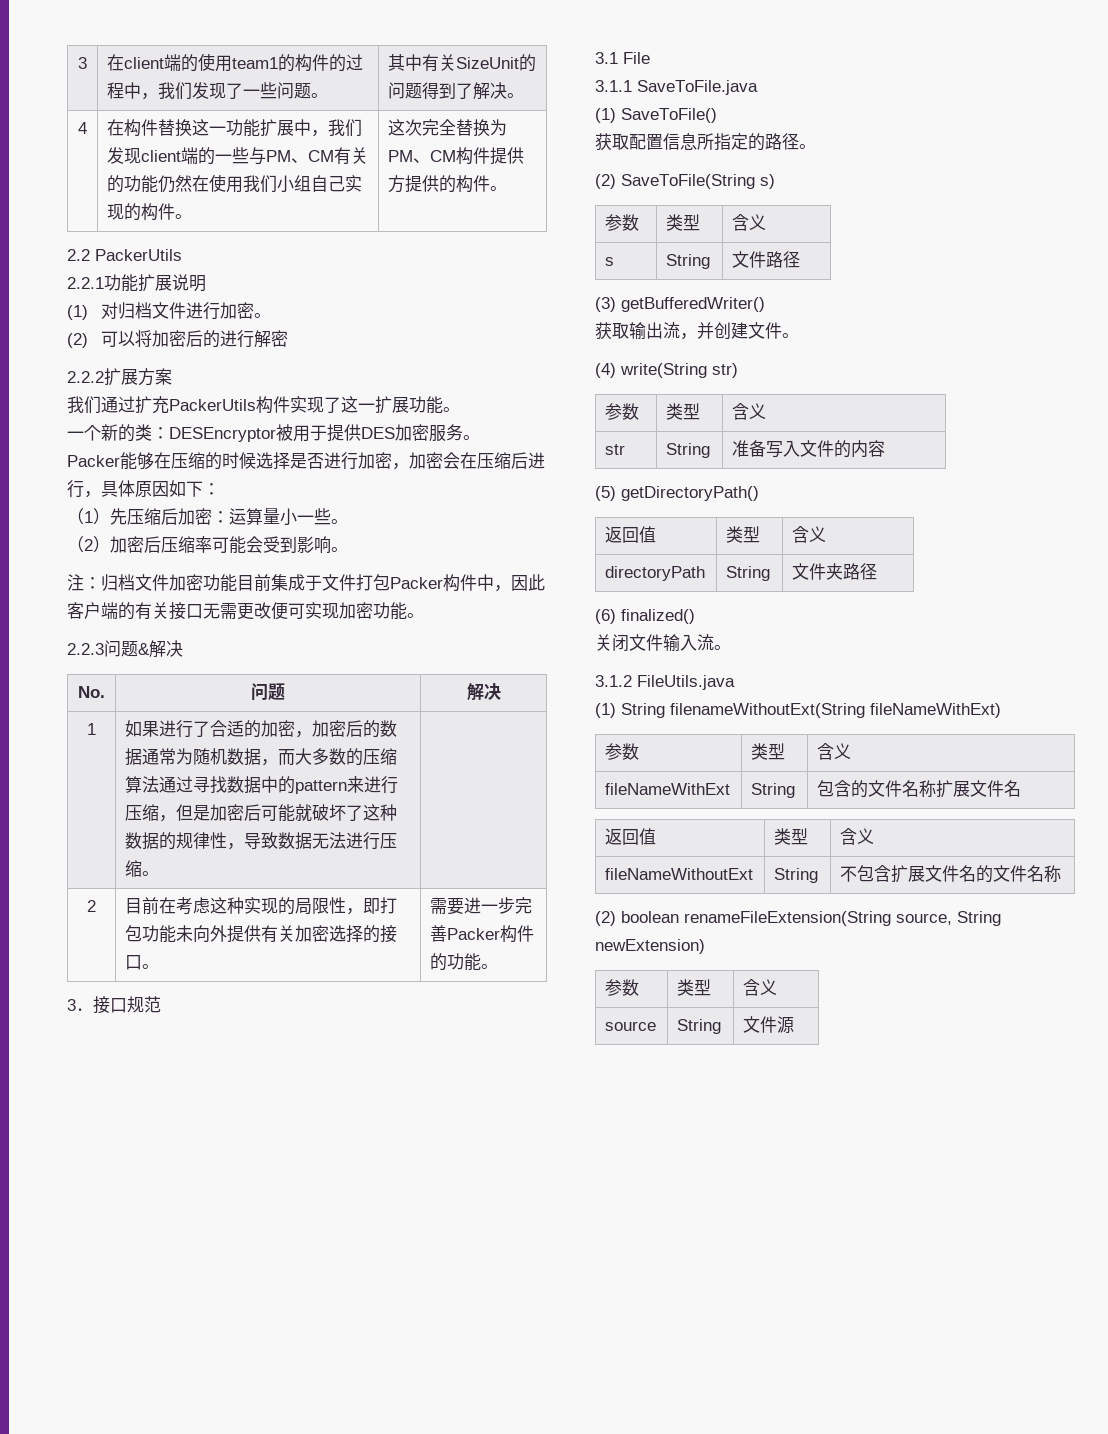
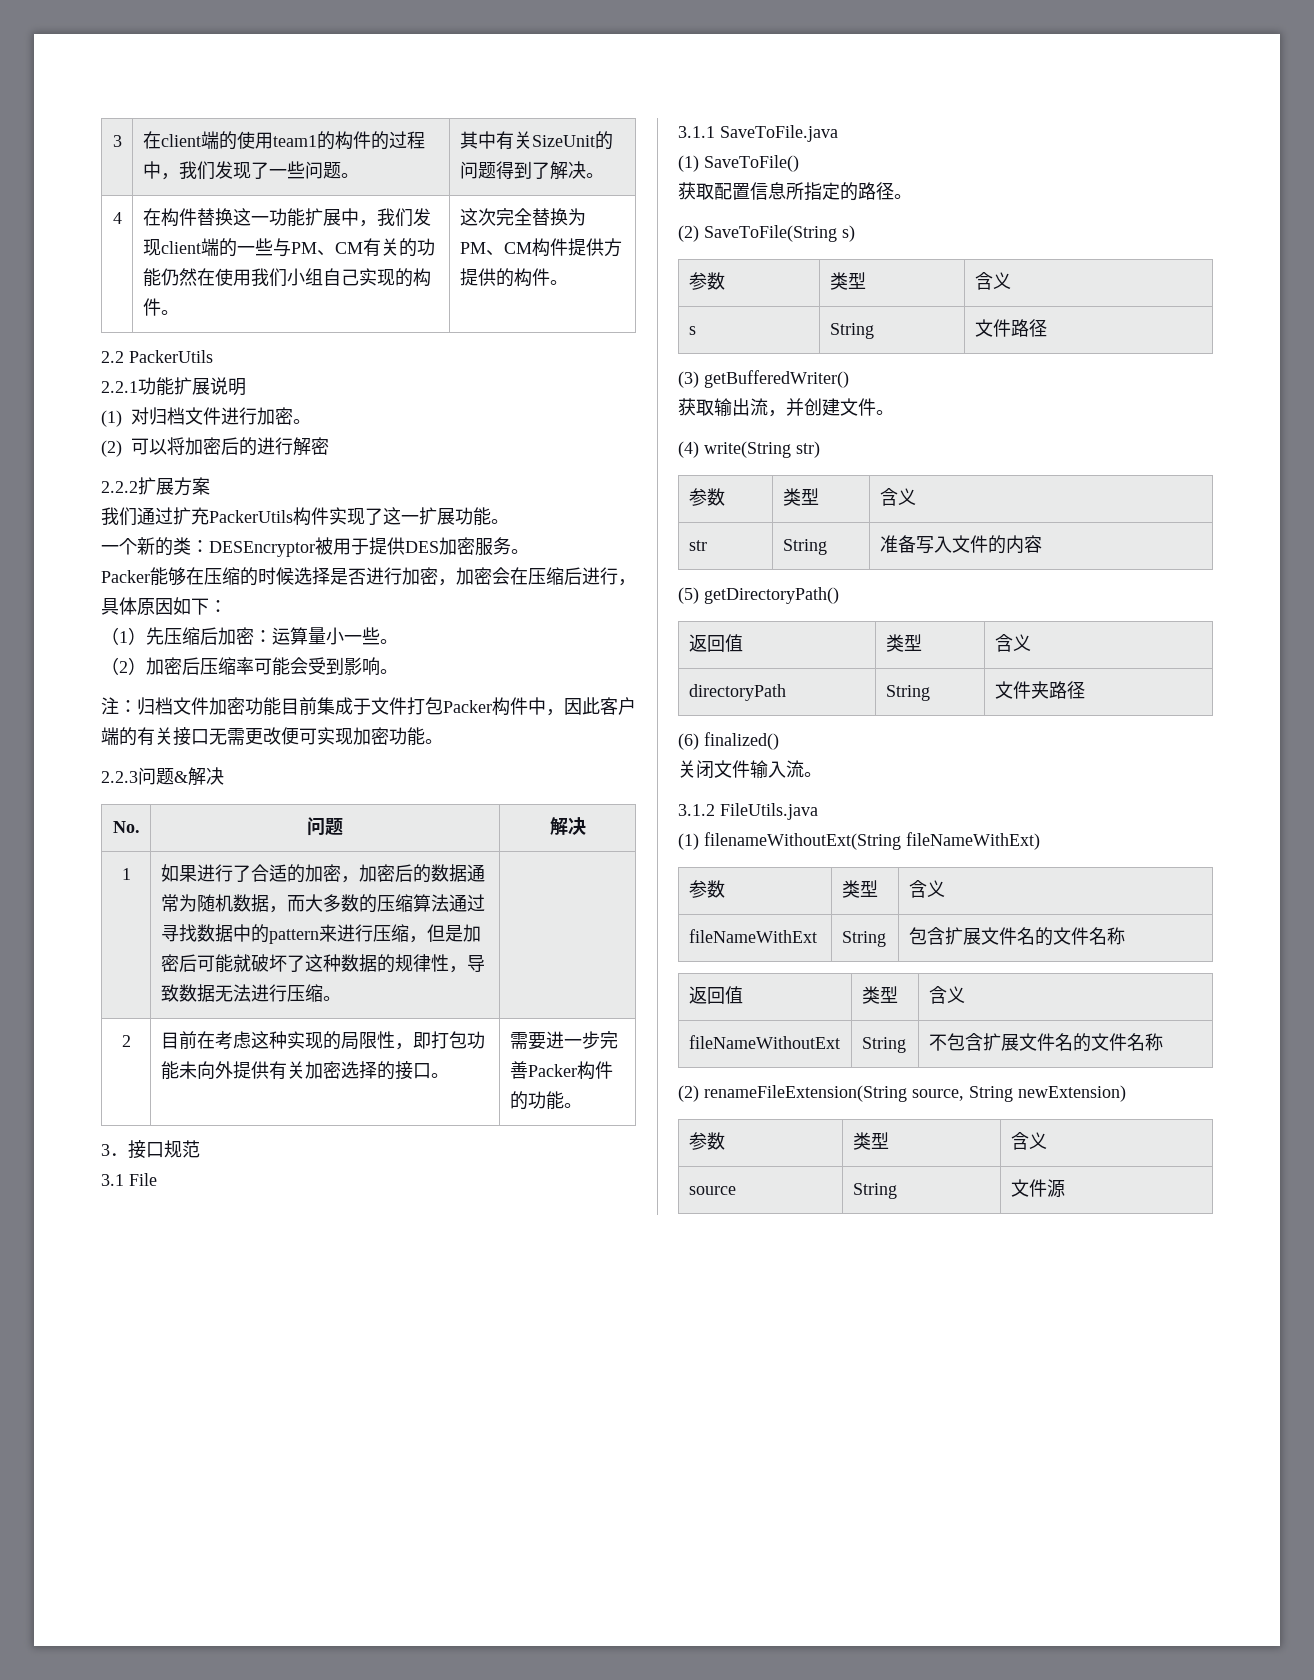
- (1) String filenameWithoutExt(String fileNameWithExt)
+ (1) filenameWithoutExt(String fileNameWithExt)
- fileNameWithExt | String | 包含的文件名称扩展文件名
+ fileNameWithExt | String | 包含扩展文件名的文件名称
- (2) boolean renameFileExtension(String source, String newExtension)
+ (2) renameFileExtension(String source, String newExtension)

